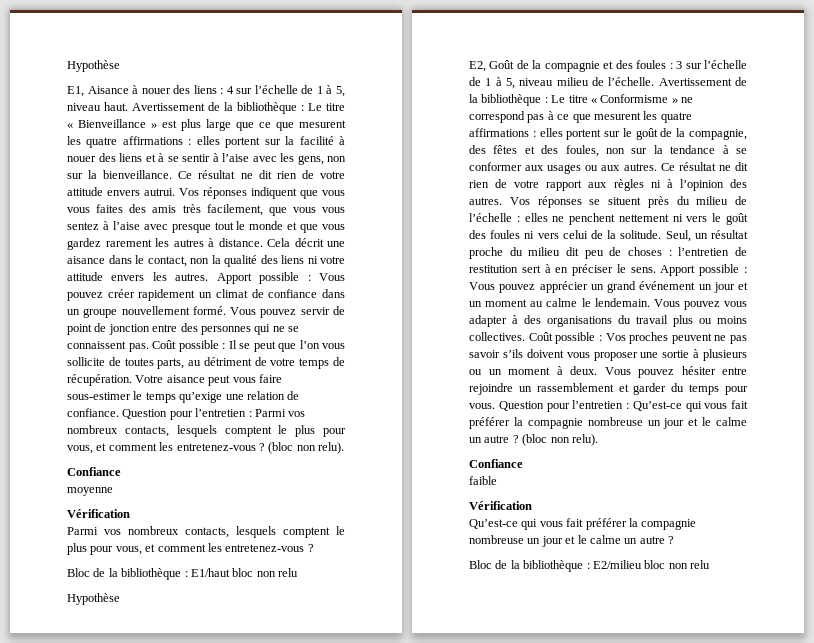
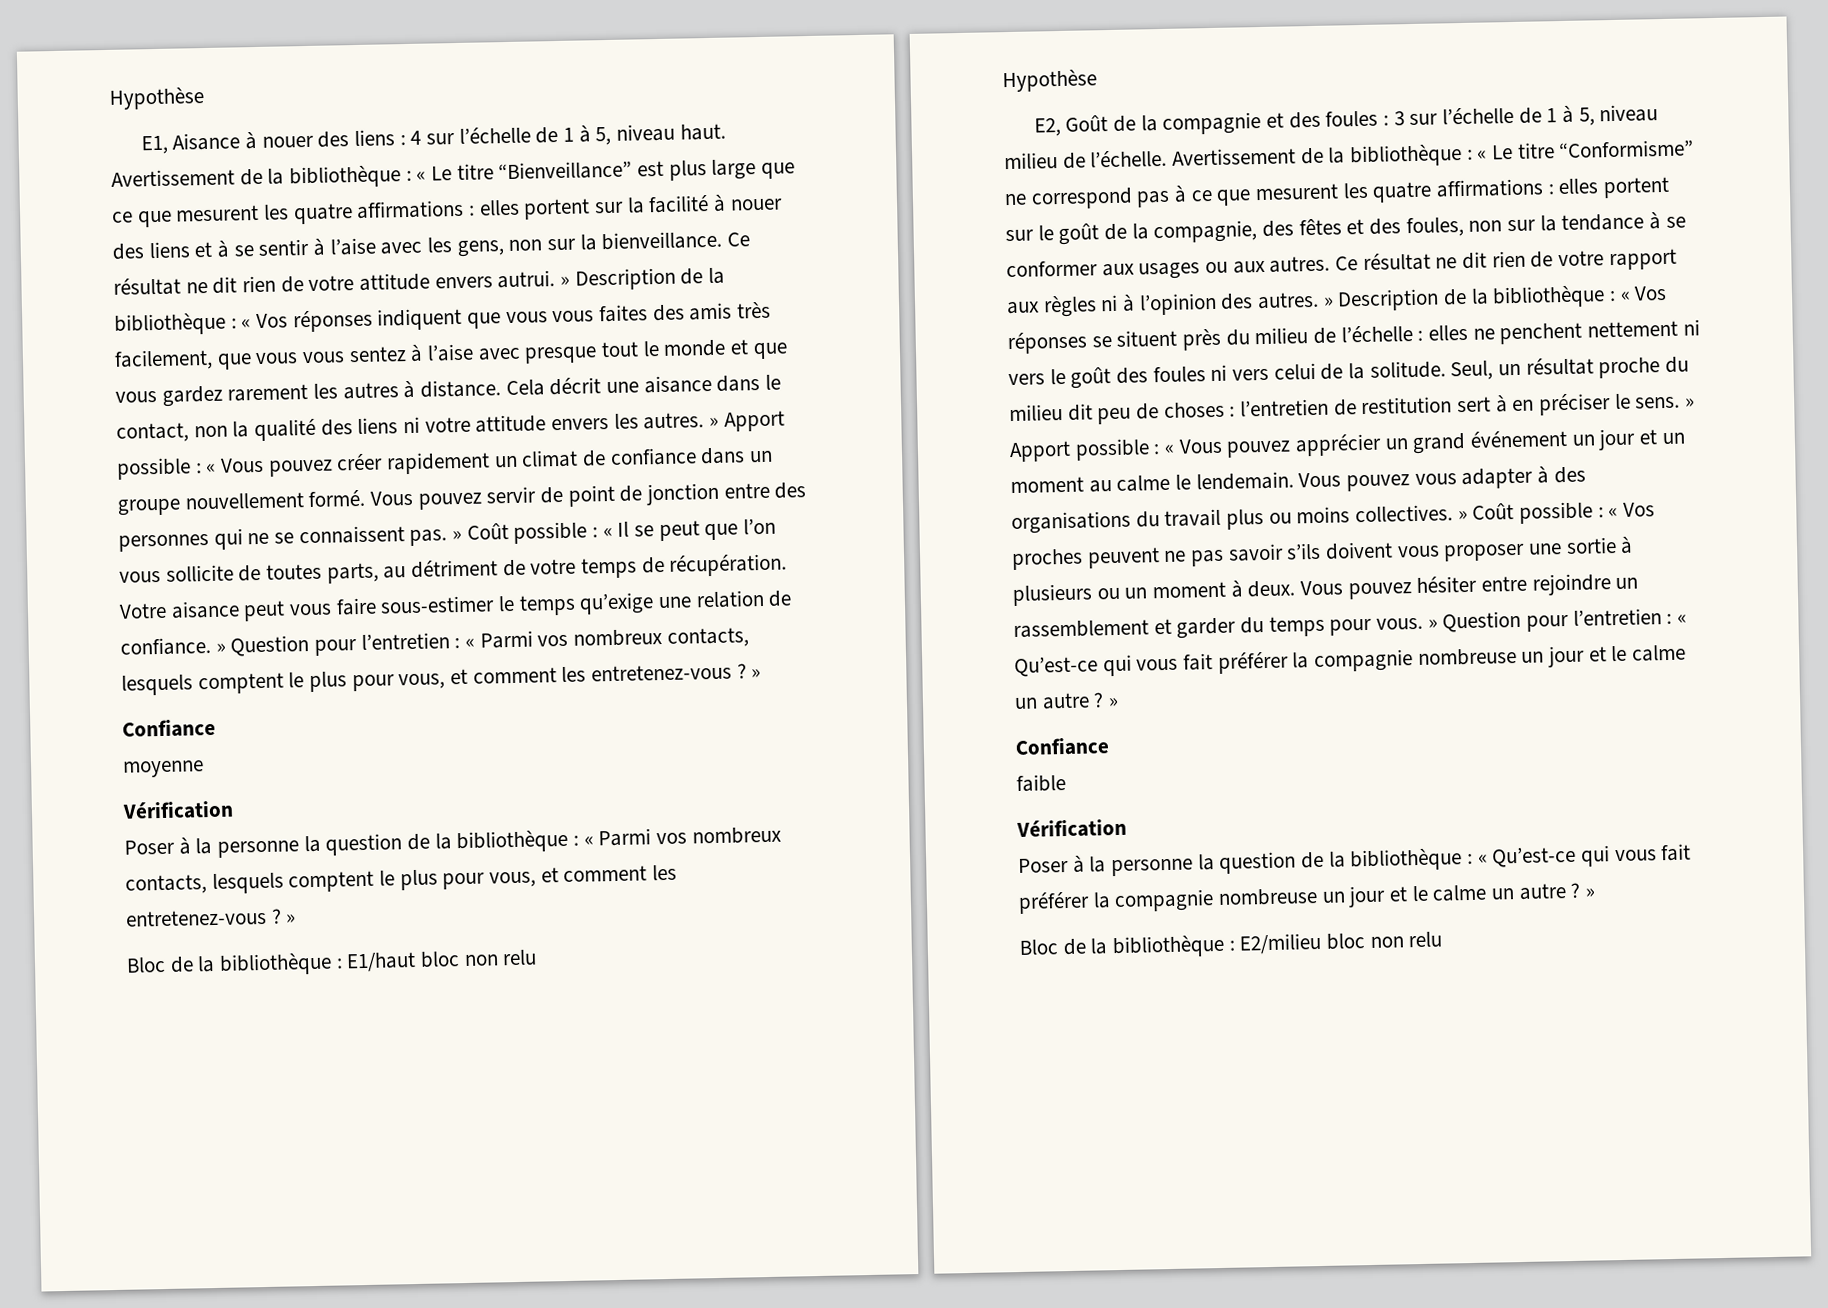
- Avertissement de la bibliothèque : Le titre « Bienveillance » est plus large que ce que mesurent les quatre affirmations : elles portent sur la facilité à nouer des liens et à se sentir à l’aise avec les gens, non sur la bienveillance.
+ Avertissement de la bibliothèque : « Le titre “Bienveillance” est plus large que ce que mesurent les quatre affirmations : elles portent sur la facilité à nouer des liens et à se sentir à l’aise avec les gens, non sur la bienveillance.
- Ce résultat ne dit rien de votre attitude envers autrui. Vos réponses indiquent que vous vous faites des amis très facilement, que vous vous sentez à l’aise avec presque tout le monde et que vous gardez rarement les autres à distance.
+ Ce résultat ne dit rien de votre attitude envers autrui. » Description de la bibliothèque : « Vos réponses indiquent que vous vous faites des amis très facilement, que vous vous sentez à l’aise avec presque tout le monde et que vous gardez rarement les autres à distance.
- Cela décrit une aisance dans le contact, non la qualité des liens ni votre attitude envers les autres. Apport possible : Vous pouvez créer rapidement un climat de confiance dans un groupe nouvellement formé.
+ Cela décrit une aisance dans le contact, non la qualité des liens ni votre attitude envers les autres. » Apport possible : « Vous pouvez créer rapidement un climat de confiance dans un groupe nouvellement formé.
- Vous pouvez servir de point de jonction entre des personnes qui ne se connaissent pas. Coût possible : Il se peut que l’on vous sollicite de toutes parts, au détriment de votre temps de récupération.
+ Vous pouvez servir de point de jonction entre des personnes qui ne se connaissent pas. » Coût possible : « Il se peut que l’on vous sollicite de toutes parts, au détriment de votre temps de récupération.
- Votre aisance peut vous faire sous-estimer le temps qu’exige une relation de confiance. Question pour l’entretien : Parmi vos nombreux contacts, lesquels comptent le plus pour vous, et comment les entretenez-vous ? (bloc non relu).
+ Votre aisance peut vous faire sous-estimer le temps qu’exige une relation de confiance. » Question pour l’entretien : « Parmi vos nombreux contacts, lesquels comptent le plus pour vous, et comment les entretenez-vous ? »
  moyenne
  Vérification
- Parmi vos nombreux contacts, lesquels comptent le plus pour vous, et comment les entretenez-vous ?
+ Poser à la personne la question de la bibliothèque : « Parmi vos nombreux contacts, lesquels comptent le plus pour vous, et comment les entretenez-vous ? »
- Avertissement de la bibliothèque : Le titre « Conformisme » ne correspond pas à ce que mesurent les quatre affirmations : elles portent sur le goût de la compagnie, des fêtes et des foules, non sur la tendance à se conformer aux usages ou aux autres.
+ Avertissement de la bibliothèque : « Le titre “Conformisme” ne correspond pas à ce que mesurent les quatre affirmations : elles portent sur le goût de la compagnie, des fêtes et des foules, non sur la tendance à se conformer aux usages ou aux autres.
- Ce résultat ne dit rien de votre rapport aux règles ni à l’opinion des autres. Vos réponses se situent près du milieu de l’échelle : elles ne penchent nettement ni vers le goût des foules ni vers celui de la solitude.
+ Ce résultat ne dit rien de votre rapport aux règles ni à l’opinion des autres. » Description de la bibliothèque : « Vos réponses se situent près du milieu de l’échelle : elles ne penchent nettement ni vers le goût des foules ni vers celui de la solitude.
- Seul, un résultat proche du milieu dit peu de choses : l’entretien de restitution sert à en préciser le sens. Apport possible : Vous pouvez apprécier un grand événement un jour et un moment au calme le lendemain.
+ Seul, un résultat proche du milieu dit peu de choses : l’entretien de restitution sert à en préciser le sens. » Apport possible : « Vous pouvez apprécier un grand événement un jour et un moment au calme le lendemain.
- Vous pouvez vous adapter à des organisations du travail plus ou moins collectives. Coût possible : Vos proches peuvent ne pas savoir s’ils doivent vous proposer une sortie à plusieurs ou un moment à deux.
+ Vous pouvez vous adapter à des organisations du travail plus ou moins collectives. » Coût possible : « Vos proches peuvent ne pas savoir s’ils doivent vous proposer une sortie à plusieurs ou un moment à deux.
- Vous pouvez hésiter entre rejoindre un rassemblement et garder du temps pour vous. Question pour l’entretien : Qu’est-ce qui vous fait préférer la compagnie nombreuse un jour et le calme un autre ? (bloc non relu).
+ Vous pouvez hésiter entre rejoindre un rassemblement et garder du temps pour vous. » Question pour l’entretien : « Qu’est-ce qui vous fait préférer la compagnie nombreuse un jour et le calme un autre ? »
  faible
  Vérification
- Qu’est-ce qui vous fait préférer la compagnie nombreuse un jour et le calme un autre ?
+ Poser à la personne la question de la bibliothèque : « Qu’est-ce qui vous fait préférer la compagnie nombreuse un jour et le calme un autre ? »

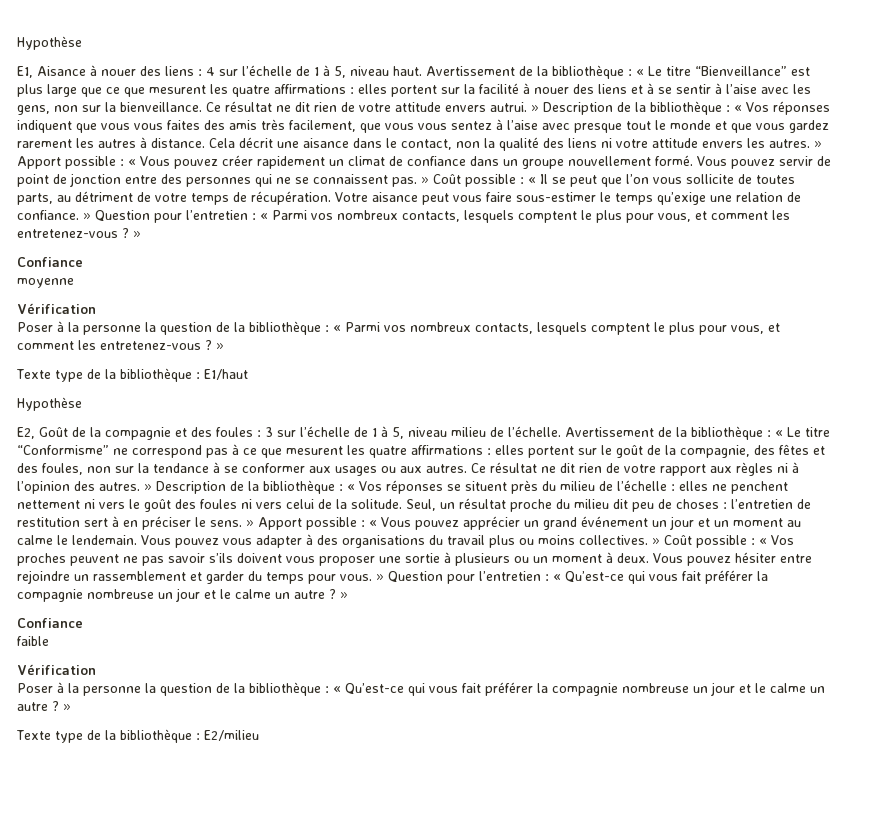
- Bloc de la bibliothèque : E1/haut bloc non relu
+ Texte type de la bibliothèque : E1/haut
- Bloc de la bibliothèque : E2/milieu bloc non relu
+ Texte type de la bibliothèque : E2/milieu

